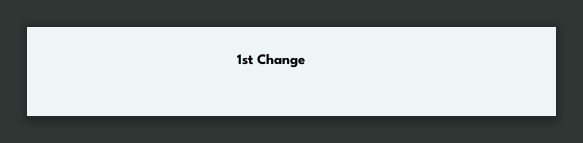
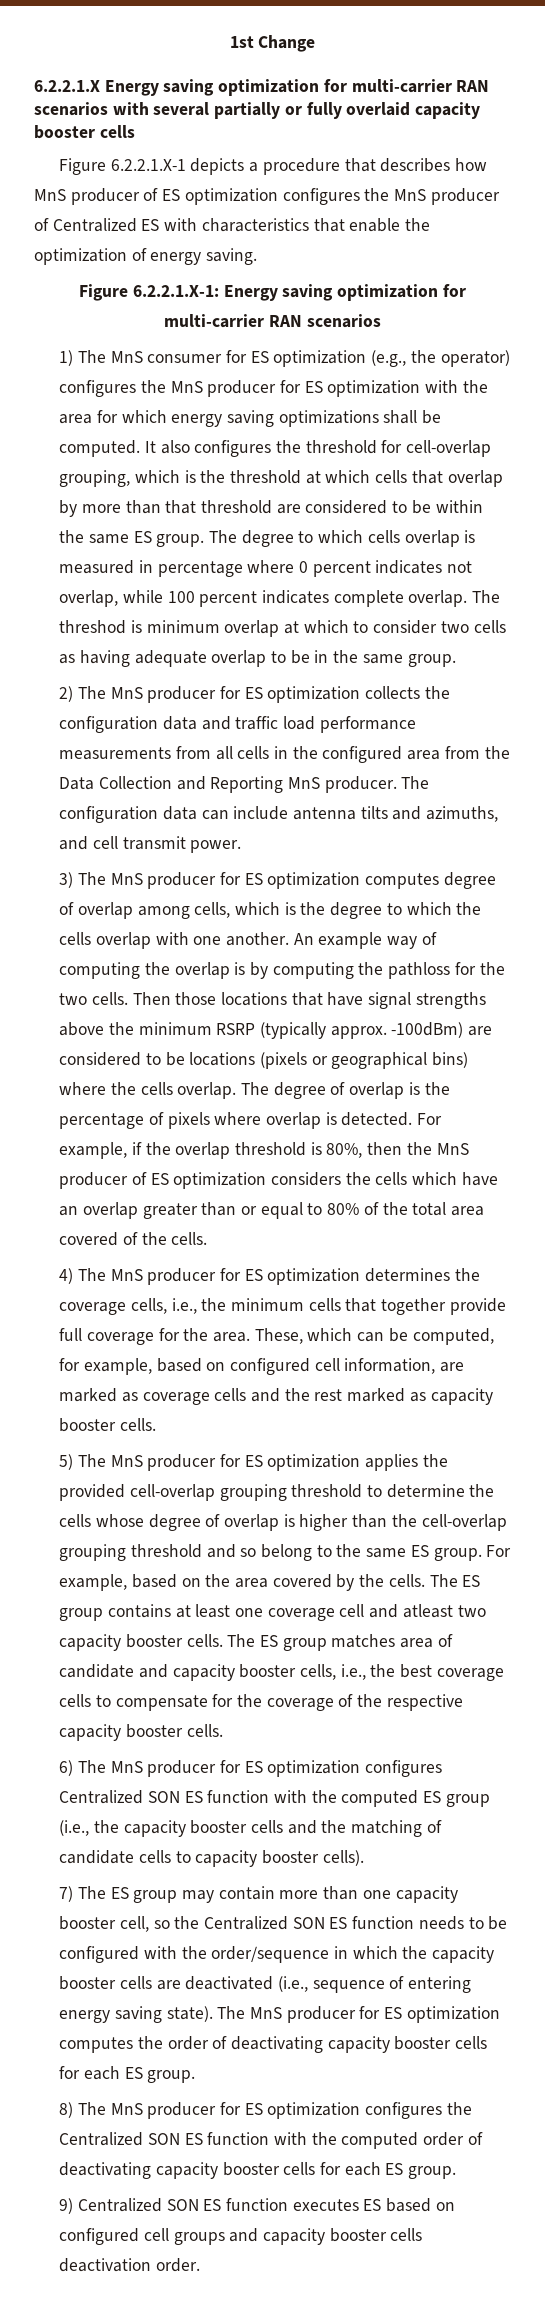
+ 6.2.2.1.X Energy saving optimization for multi-carrier RAN scenarios with several partially or fully overlaid capacity booster cells
+ Figure 6.2.2.1.X-1 depicts a procedure that describes how MnS producer of ES optimization configures the MnS producer of Centralized ES with characteristics that enable the optimization of energy saving.
+ Figure 6.2.2.1.X-1: Energy saving optimization for multi-carrier RAN scenarios
+ 1) The MnS consumer for ES optimization (e.g., the operator) configures the MnS producer for ES optimization with the area for which energy saving optimizations shall be computed. It also configures the threshold for cell-overlap grouping, which is the threshold at which cells that overlap by more than that threshold are considered to be within the same ES group. The degree to which cells overlap is measured in percentage where 0 percent indicates not overlap, while 100 percent indicates complete overlap. The threshod is minimum overlap at which to consider two cells as having adequate overlap to be in the same group.
+ 2) The MnS producer for ES optimization collects the configuration data and traffic load performance measurements from all cells in the configured area from the Data Collection and Reporting MnS producer. The configuration data can include antenna tilts and azimuths, and cell transmit power.
+ 3) The MnS producer for ES optimization computes degree of overlap among cells, which is the degree to which the cells overlap with one another. An example way of computing the overlap is by computing the pathloss for the two cells. Then those locations that have signal strengths above the minimum RSRP (typically approx. -100dBm) are considered to be locations (pixels or geographical bins) where the cells overlap. The degree of overlap is the percentage of pixels where overlap is detected. For example, if the overlap threshold is 80%, then the MnS producer of ES optimization considers the cells which have an overlap greater than or equal to 80% of the total area covered of the cells.
+ 4) The MnS producer for ES optimization determines the coverage cells, i.e., the minimum cells that together provide full coverage for the area. These, which can be computed, for example, based on configured cell information, are marked as coverage cells and the rest marked as capacity booster cells.
+ 5) The MnS producer for ES optimization applies the provided cell-overlap grouping threshold to determine the cells whose degree of overlap is higher than the cell-overlap grouping threshold and so belong to the same ES group. For example, based on the area covered by the cells. The ES group contains at least one coverage cell and atleast two capacity booster cells. The ES group matches area of candidate and capacity booster cells, i.e., the best coverage cells to compensate for the coverage of the respective capacity booster cells.
+ 6) The MnS producer for ES optimization configures Centralized SON ES function with the computed ES group (i.e., the capacity booster cells and the matching of candidate cells to capacity booster cells).
+ 7) The ES group may contain more than one capacity booster cell, so the Centralized SON ES function needs to be configured with the order/sequence in which the capacity booster cells are deactivated (i.e., sequence of entering energy saving state). The MnS producer for ES optimization computes the order of deactivating capacity booster cells for each ES group.
+ 8) The MnS producer for ES optimization configures the Centralized SON ES function with the computed order of deactivating capacity booster cells for each ES group.
+ 9) Centralized SON ES function executes ES based on configured cell groups and capacity booster cells deactivation order.

